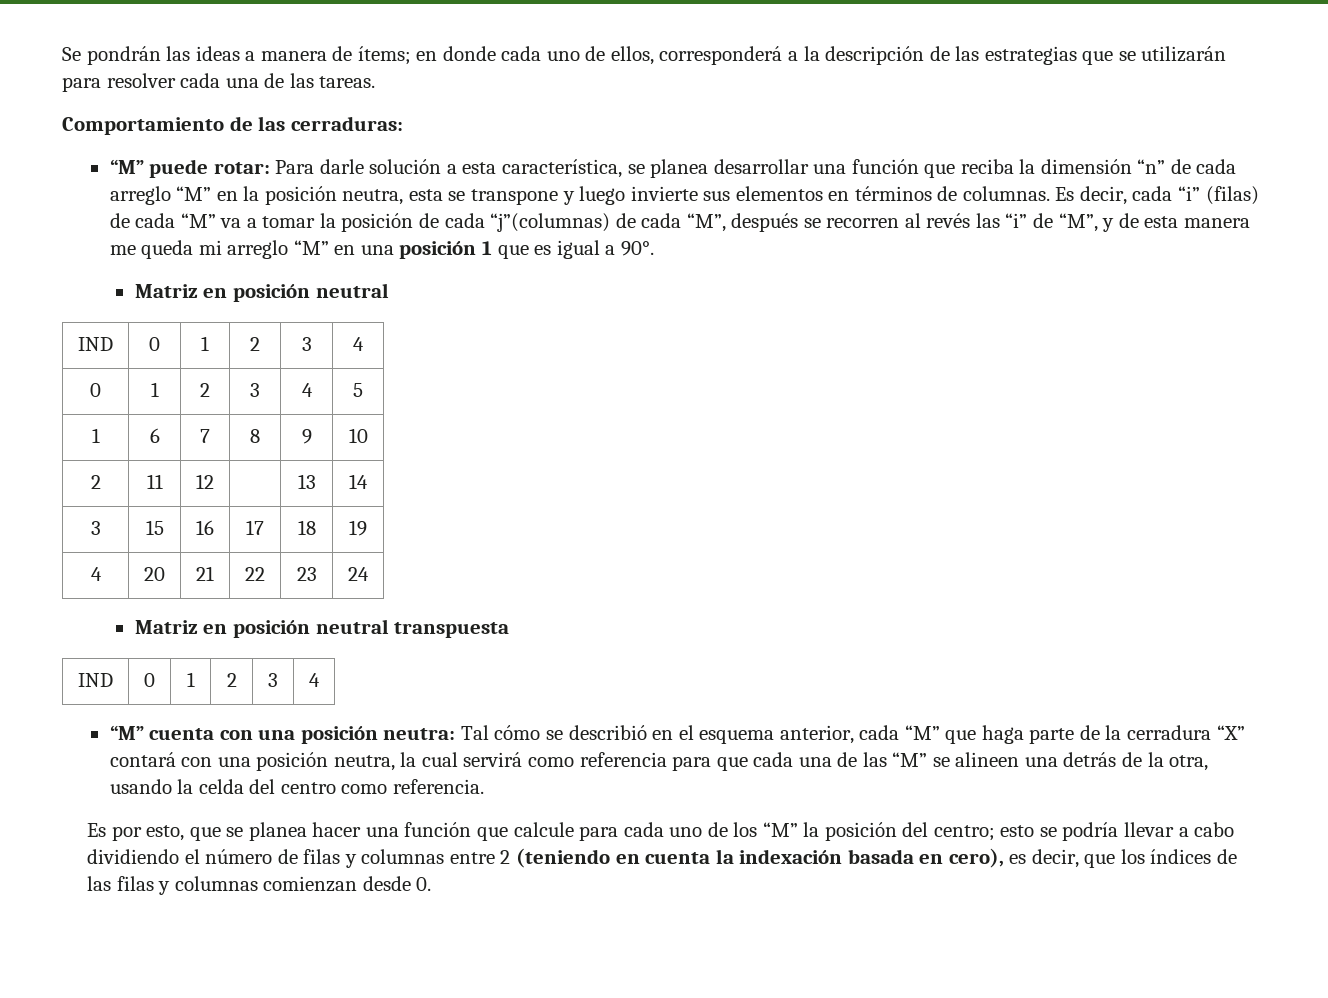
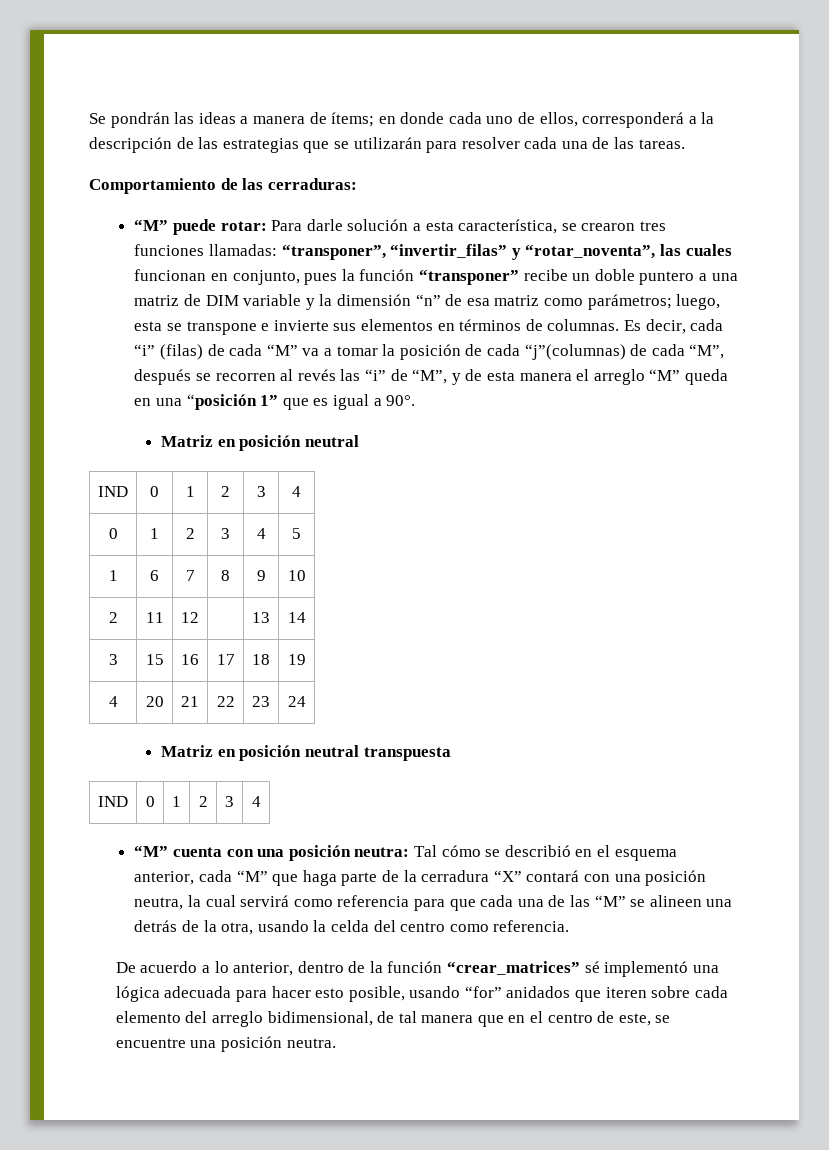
- “M” puede rotar: Para darle solución a esta característica, se planea desarrollar una función que reciba la dimensión “n” de cada arreglo “M” en la posición neutra, esta se transpone y luego invierte sus elementos en términos de columnas.
+ “M” puede rotar: Para darle solución a esta característica, se crearon tres funciones llamadas: “transponer”, “invertir_filas” y “rotar_noventa”, las cuales funcionan en conjunto, pues la función “transponer” recibe un doble puntero a una matriz de DIM variable y la dimensión “n” de esa matriz como parámetros; luego, esta se transpone e invierte sus elementos en términos de columnas.
- Es decir, cada “i” (filas) de cada “M” va a tomar la posición de cada “j”(columnas) de cada “M”, después se recorren al revés las “i” de “M”, y de esta manera me queda mi arreglo “M” en una posición 1 que es igual a 90°.
+ Es decir, cada “i” (filas) de cada “M” va a tomar la posición de cada “j”(columnas) de cada “M”, después se recorren al revés las “i” de “M”, y de esta manera el arreglo “M” queda en una “posición 1” que es igual a 90°.
- Es por esto, que se planea hacer una función que calcule para cada uno de los “M” la posición del centro; esto se podría llevar a cabo dividiendo el número de filas y columnas entre 2 (teniendo en cuenta la indexación basada en cero), es decir, que los índices de las filas y columnas comienzan desde 0.
+ De acuerdo a lo anterior, dentro de la función “crear_matrices” sé implementó una lógica adecuada para hacer esto posible, usando “for” anidados que iteren sobre cada elemento del arreglo bidimensional, de tal manera que en el centro de este, se encuentre una posición neutra.

